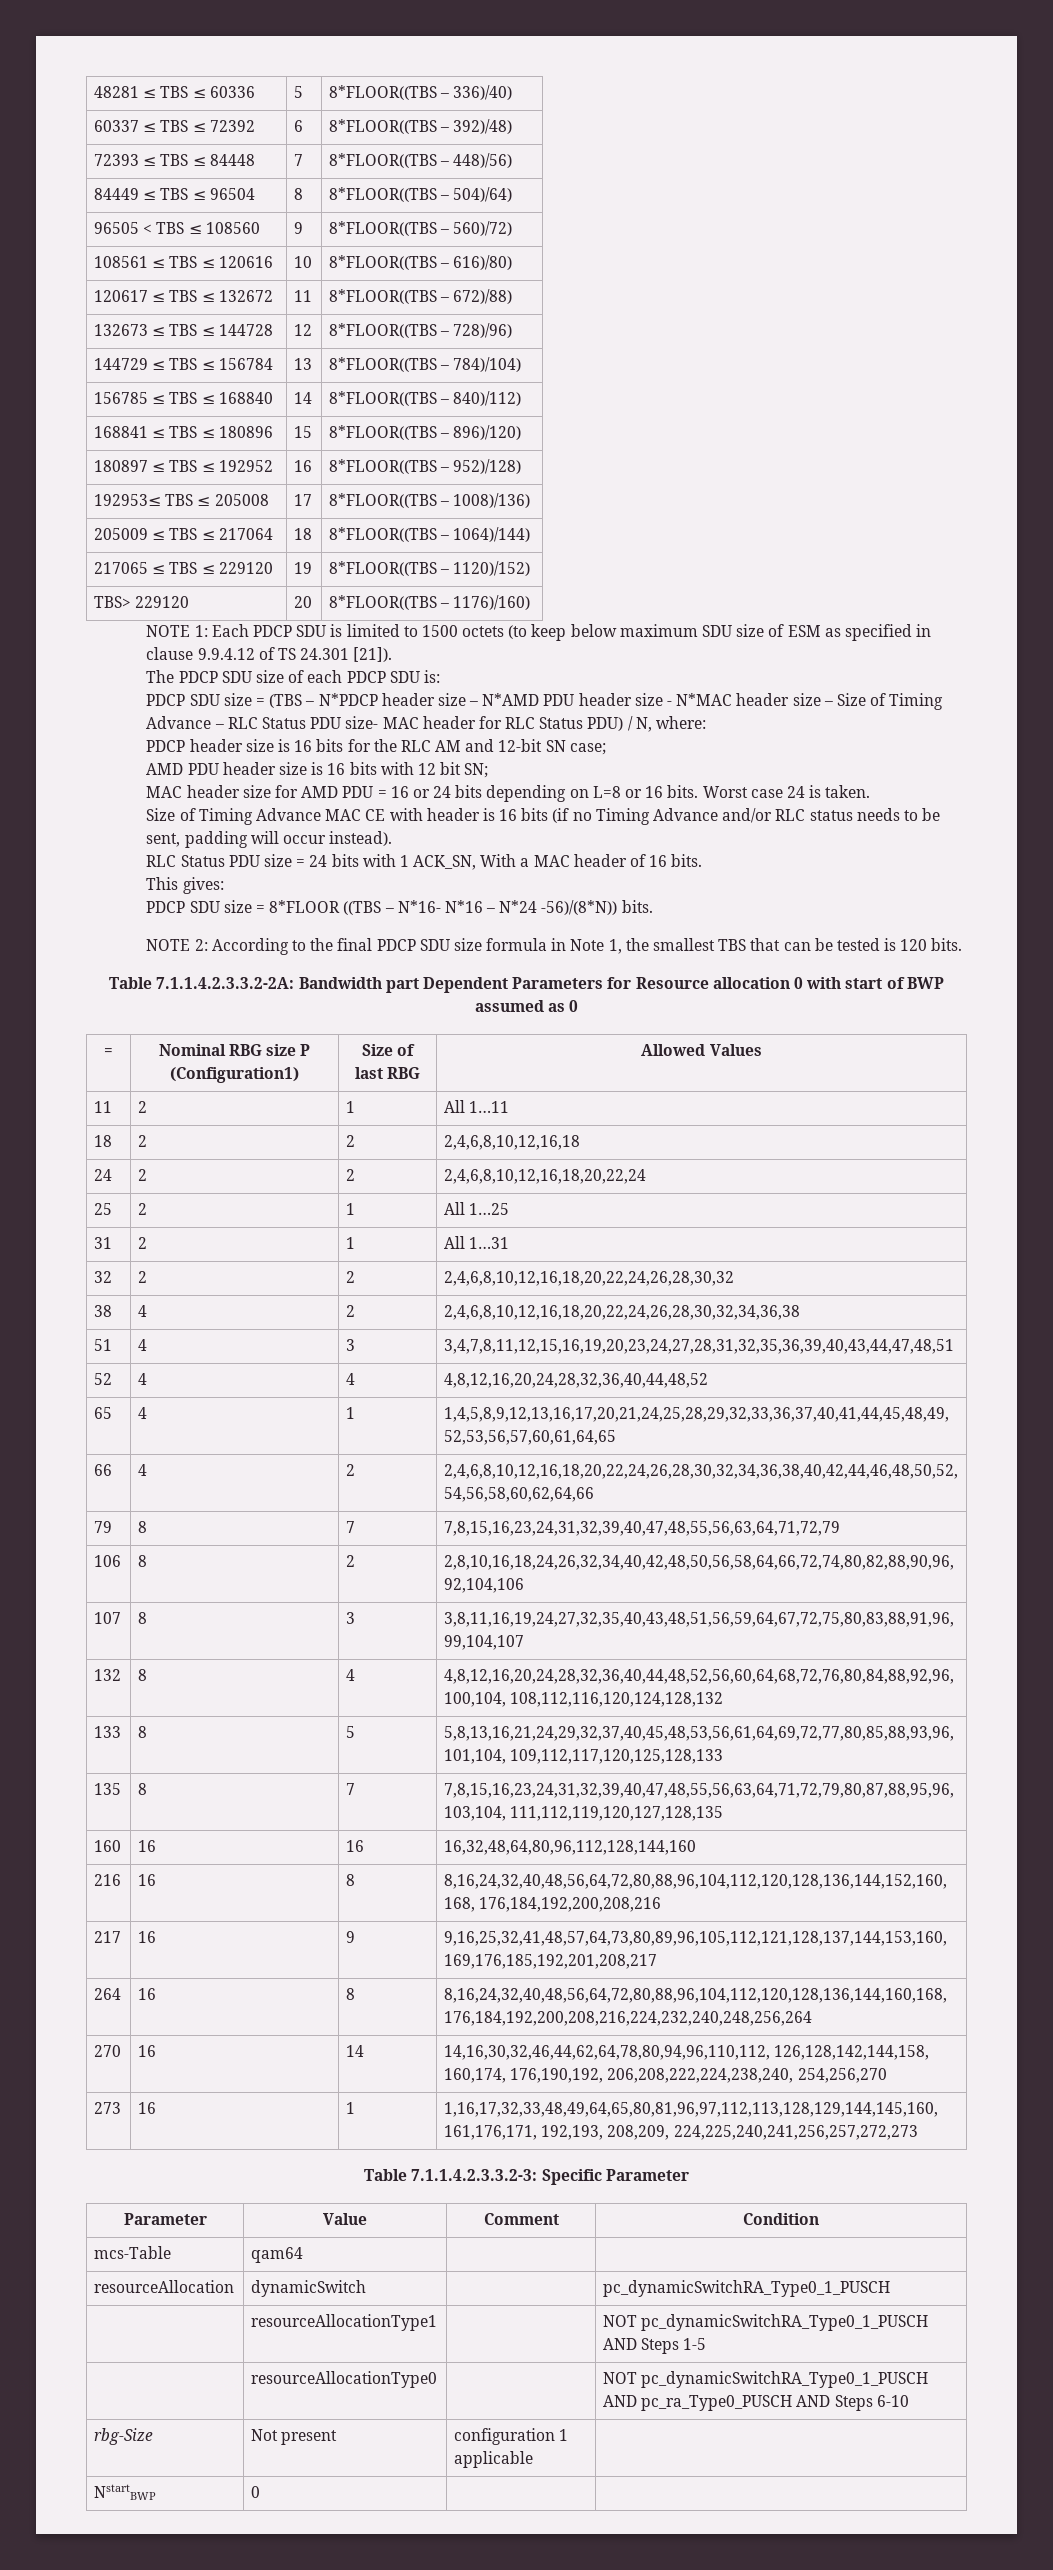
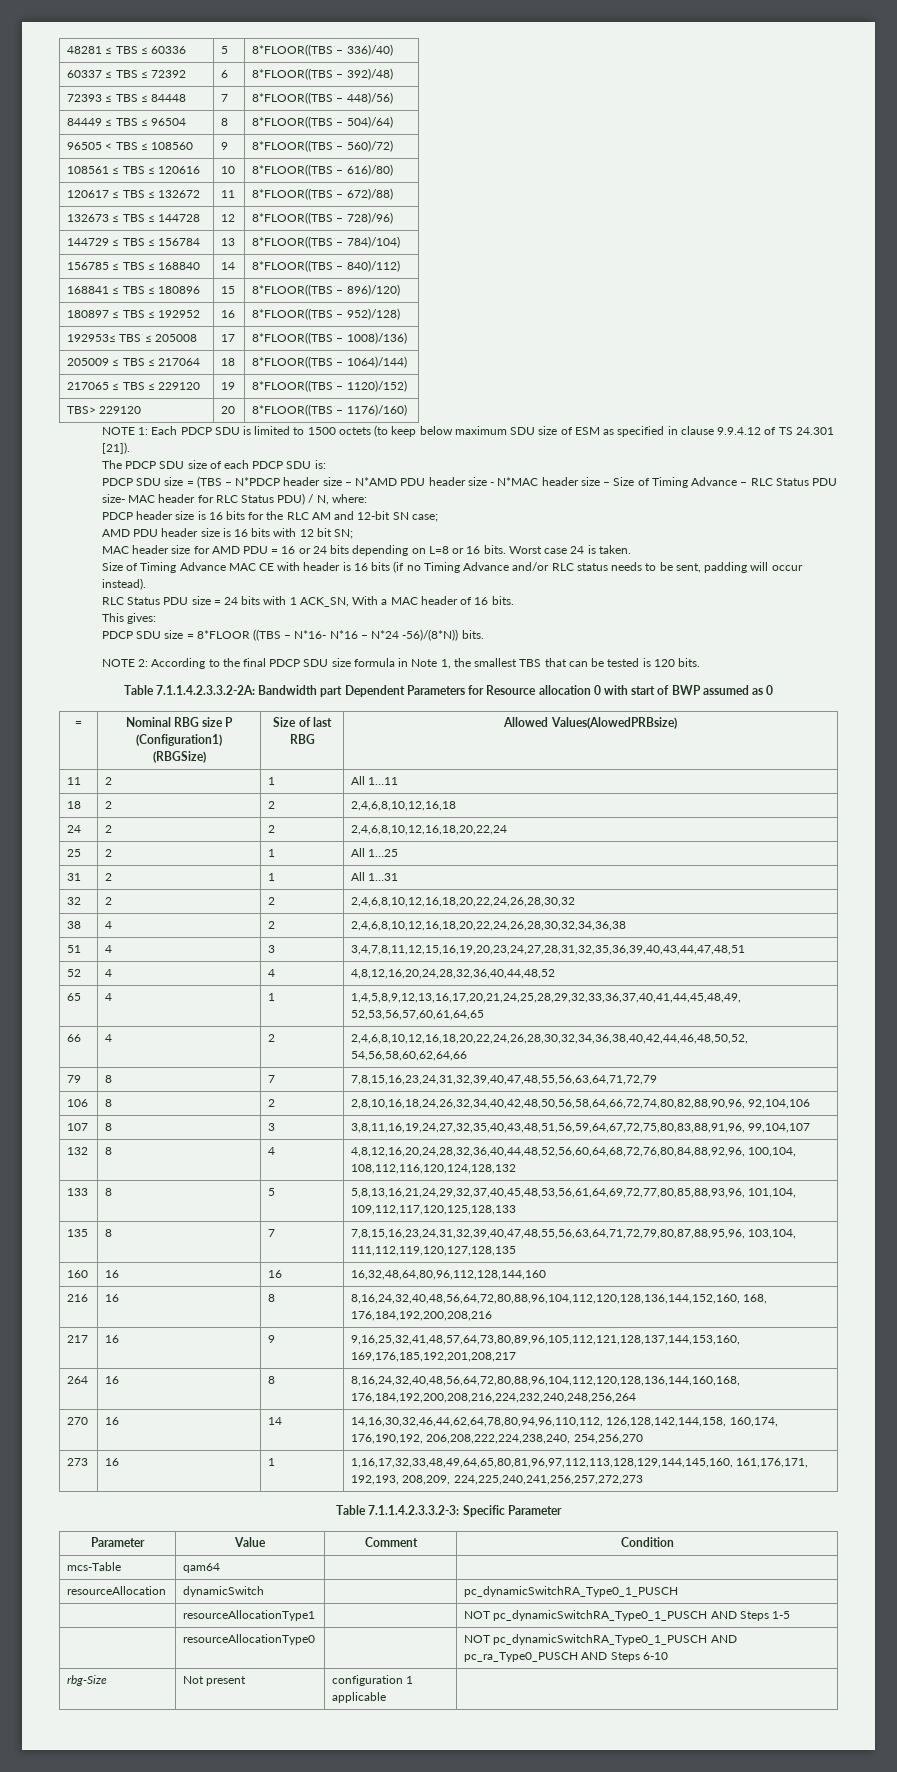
- = | Nominal RBG size P (Configuration1) | Size of last RBG | Allowed Values
+ = | Nominal RBG size P (Configuration1)
+ (RBGSize) | Size of last RBG | Allowed Values(AlowedPRBsize)
- NstartBWP | 0 | |

